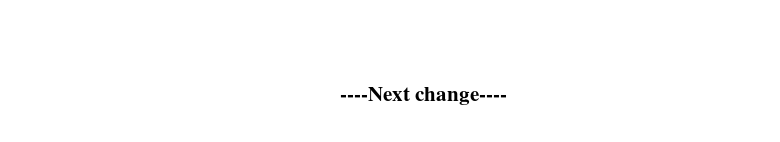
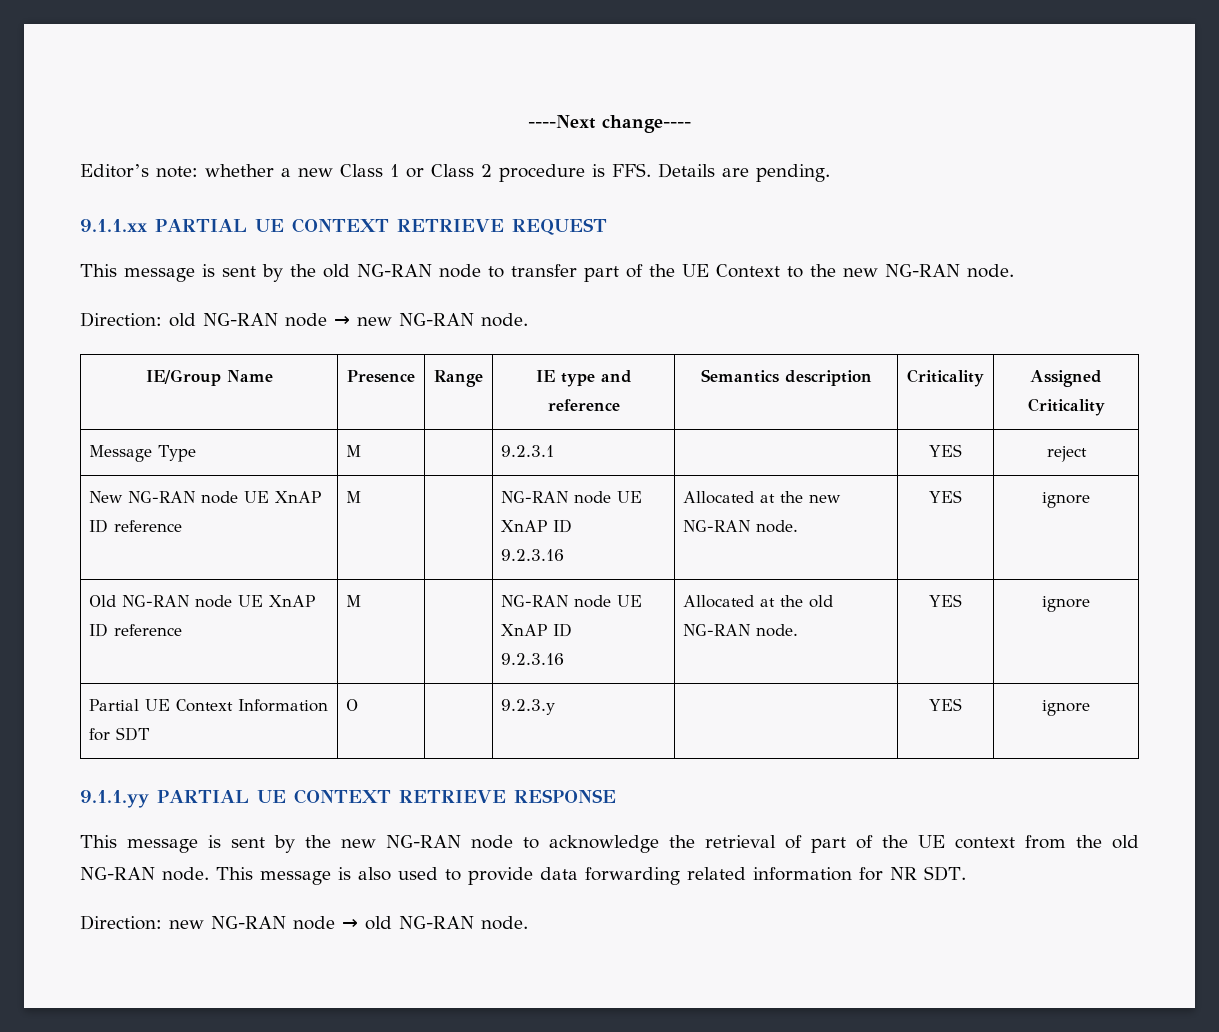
+ Editor’s note: whether a new Class 1 or Class 2 procedure is FFS. Details are pending.
+ 9.1.1.xx PARTIAL UE CONTEXT RETRIEVE REQUEST
+ This message is sent by the old NG-RAN node to transfer part of the UE Context to the new NG-RAN node.
+ Direction: old NG-RAN node → new NG-RAN node.
+ IE/Group Name | Presence | Range | IE type and reference | Semantics description | Criticality | Assigned Criticality
+ Message Type | M | | 9.2.3.1 | | YES | reject
+ New NG-RAN node UE XnAP ID reference | M | | NG-RAN node UE XnAP ID
+ 9.2.3.16 | Allocated at the new NG-RAN node. | YES | ignore
+ Old NG-RAN node UE XnAP ID reference | M | | NG-RAN node UE XnAP ID
+ 9.2.3.16 | Allocated at the old NG-RAN node. | YES | ignore
+ Partial UE Context Information for SDT | O | | 9.2.3.y | | YES | ignore
+ 9.1.1.yy PARTIAL UE CONTEXT RETRIEVE RESPONSE
+ This message is sent by the new NG-RAN node to acknowledge the retrieval of part of the UE context from the old NG-RAN node. This message is also used to provide data forwarding related information for NR SDT.
+ Direction: new NG-RAN node → old NG-RAN node.

